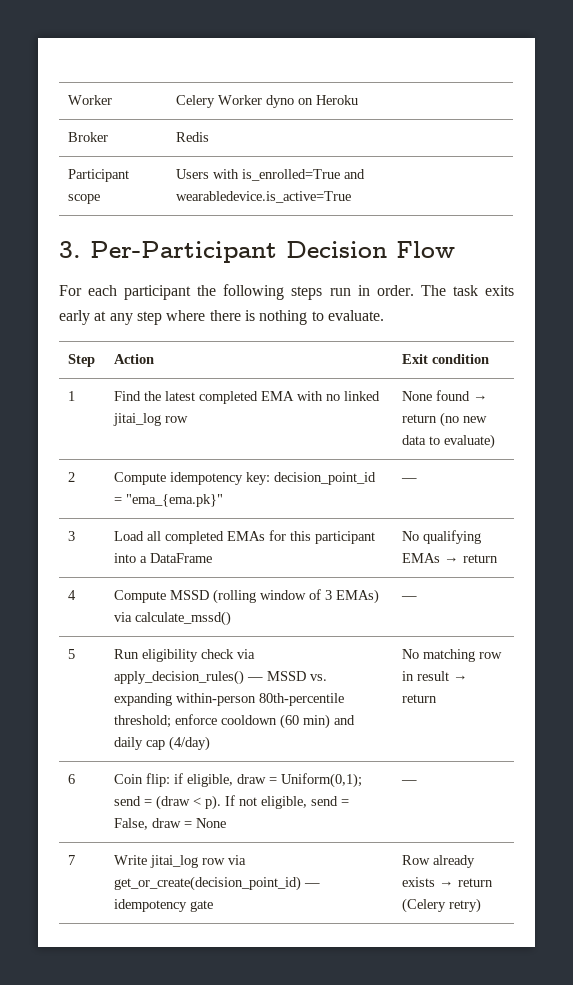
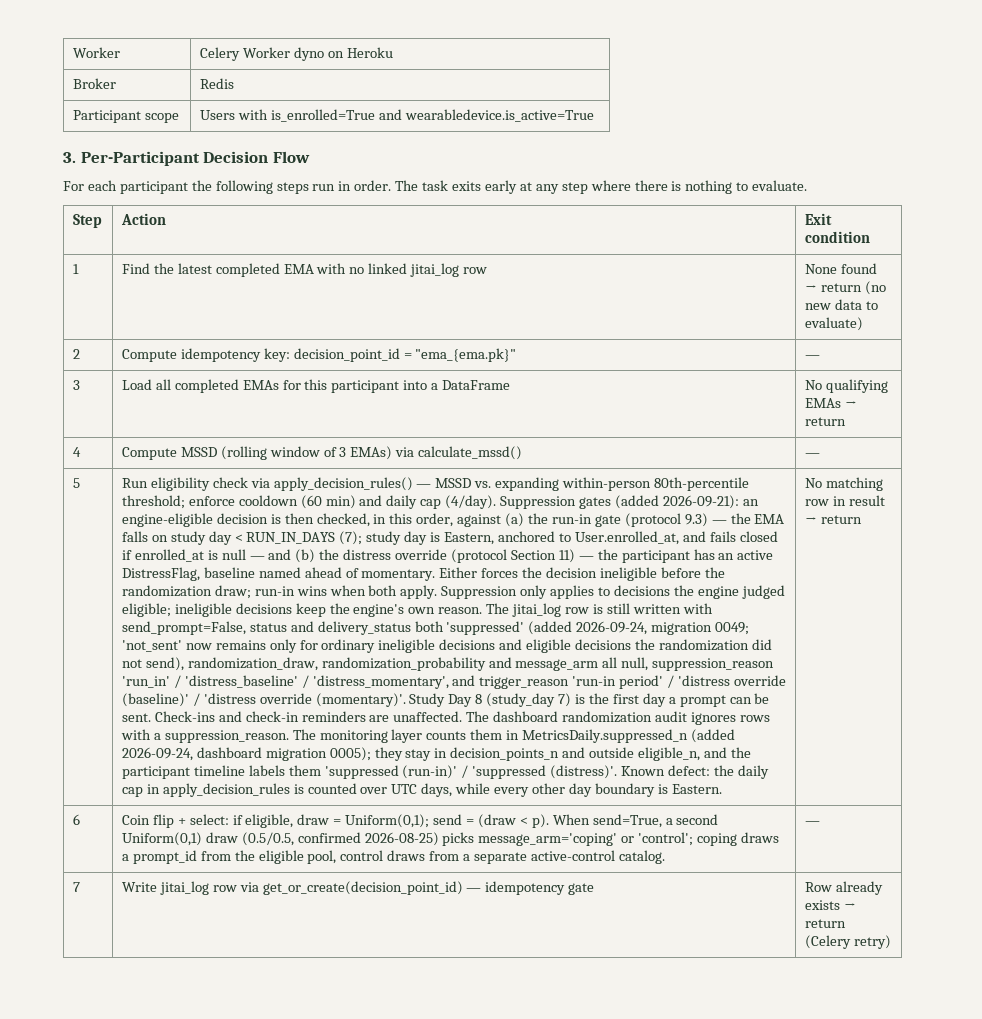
- Run eligibility check via apply_decision_rules() — MSSD vs. expanding within-person 80th-percentile threshold; enforce cooldown (60 min) and daily cap (4/day)
+ Run eligibility check via apply_decision_rules() — MSSD vs. expanding within-person 80th-percentile threshold; enforce cooldown (60 min) and daily cap (4/day). Suppression gates (added 2026-09-21): an engine-eligible decision is then checked, in this order, against (a) the run-in gate (protocol 9.3) — the EMA falls on study day < RUN_IN_DAYS (7); study day is Eastern, anchored to User.enrolled_at, and fails closed if enrolled_at is null — and (b) the distress override (protocol Section 11) — the participant has an active DistressFlag, baseline named ahead of momentary. Either forces the decision ineligible before the randomization draw; run-in wins when both apply. Suppression only applies to decisions the engine judged eligible; ineligible decisions keep the engine's own reason. The jitai_log row is still written with send_prompt=False, status and delivery_status both 'suppressed' (added 2026-09-24, migration 0049; 'not_sent' now remains only for ordinary ineligible decisions and eligible decisions the randomization did not send), randomization_draw, randomization_probability and message_arm all null, suppression_reason 'run_in' / 'distress_baseline' / 'distress_momentary', and trigger_reason 'run-in period' / 'distress override (baseline)' / 'distress override (momentary)'. Study Day 8 (study_day 7) is the first day a prompt can be sent. Check-ins and check-in reminders are unaffected. The dashboard randomization audit ignores rows with a suppression_reason. The monitoring layer counts them in MetricsDaily.suppressed_n (added 2026-09-24, dashboard migration 0005); they stay in decision_points_n and outside eligible_n, and the participant timeline labels them 'suppressed (run-in)' / 'suppressed (distress)'. Known defect: the daily cap in apply_decision_rules is counted over UTC days, while every other day boundary is Eastern.
- Coin flip: if eligible, draw = Uniform(0,1); send = (draw < p).
+ Coin flip + select: if eligible, draw = Uniform(0,1); send = (draw < p).
- If not eligible, send = False, draw = None
+ When send=True, a second Uniform(0,1) draw (0.5/0.5, confirmed 2026-08-25) picks message_arm='coping' or 'control'; coping draws a prompt_id from the eligible pool, control draws from a separate active-control catalog.

